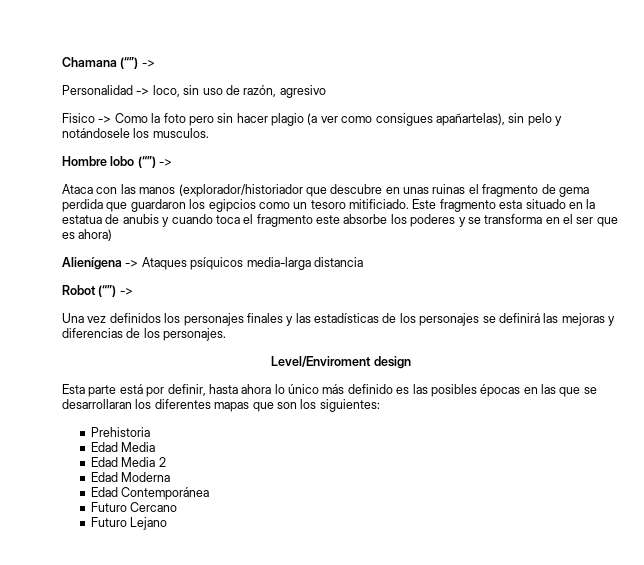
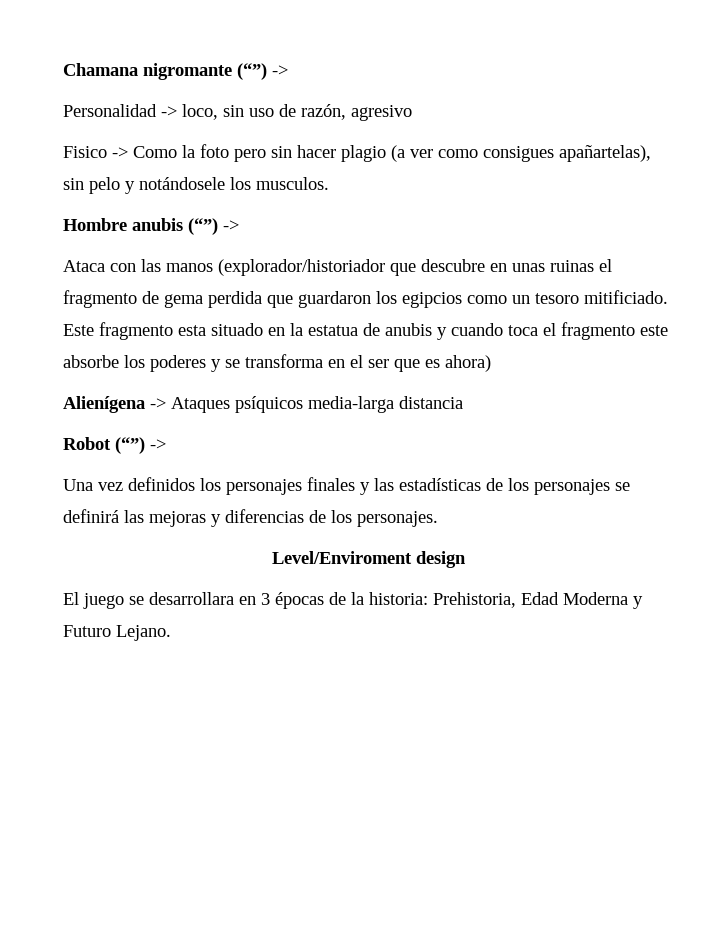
- Chamana (“”) ->
+ Chamana nigromante (“”) ->
- Hombre lobo (“”) ->
+ Hombre anubis (“”) ->
- Esta parte está por definir, hasta ahora lo único más definido es las posibles épocas en las que se desarrollaran los diferentes mapas que son los siguientes:
- Prehistoria
- Edad Media
- Edad Media 2
- Edad Moderna
- Edad Contemporánea
- Futuro Cercano
- Futuro Lejano
+ El juego se desarrollara en 3 épocas de la historia: Prehistoria, Edad Moderna y Futuro Lejano.

